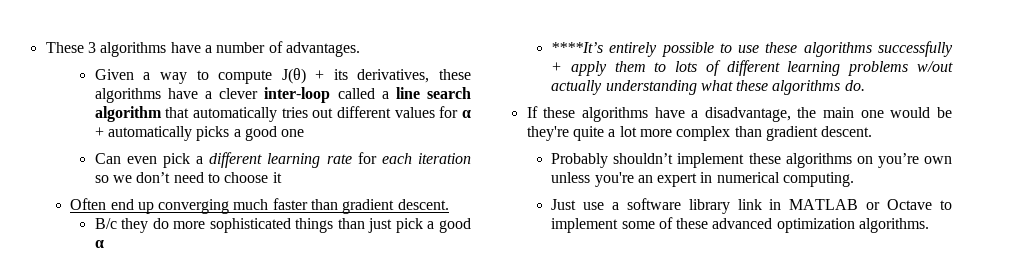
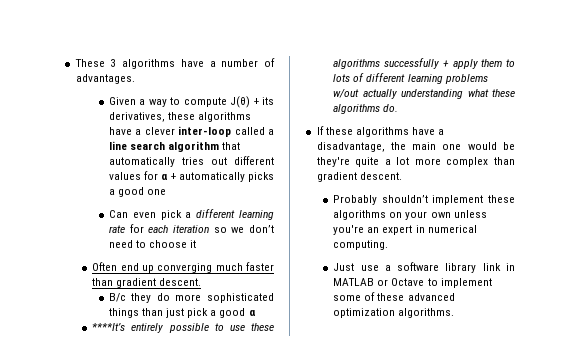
- Probably shouldn’t implement these algorithms on you’re own unless you're an expert in numerical computing.
+ Probably shouldn’t implement these algorithms on your own unless you're an expert in numerical computing.

